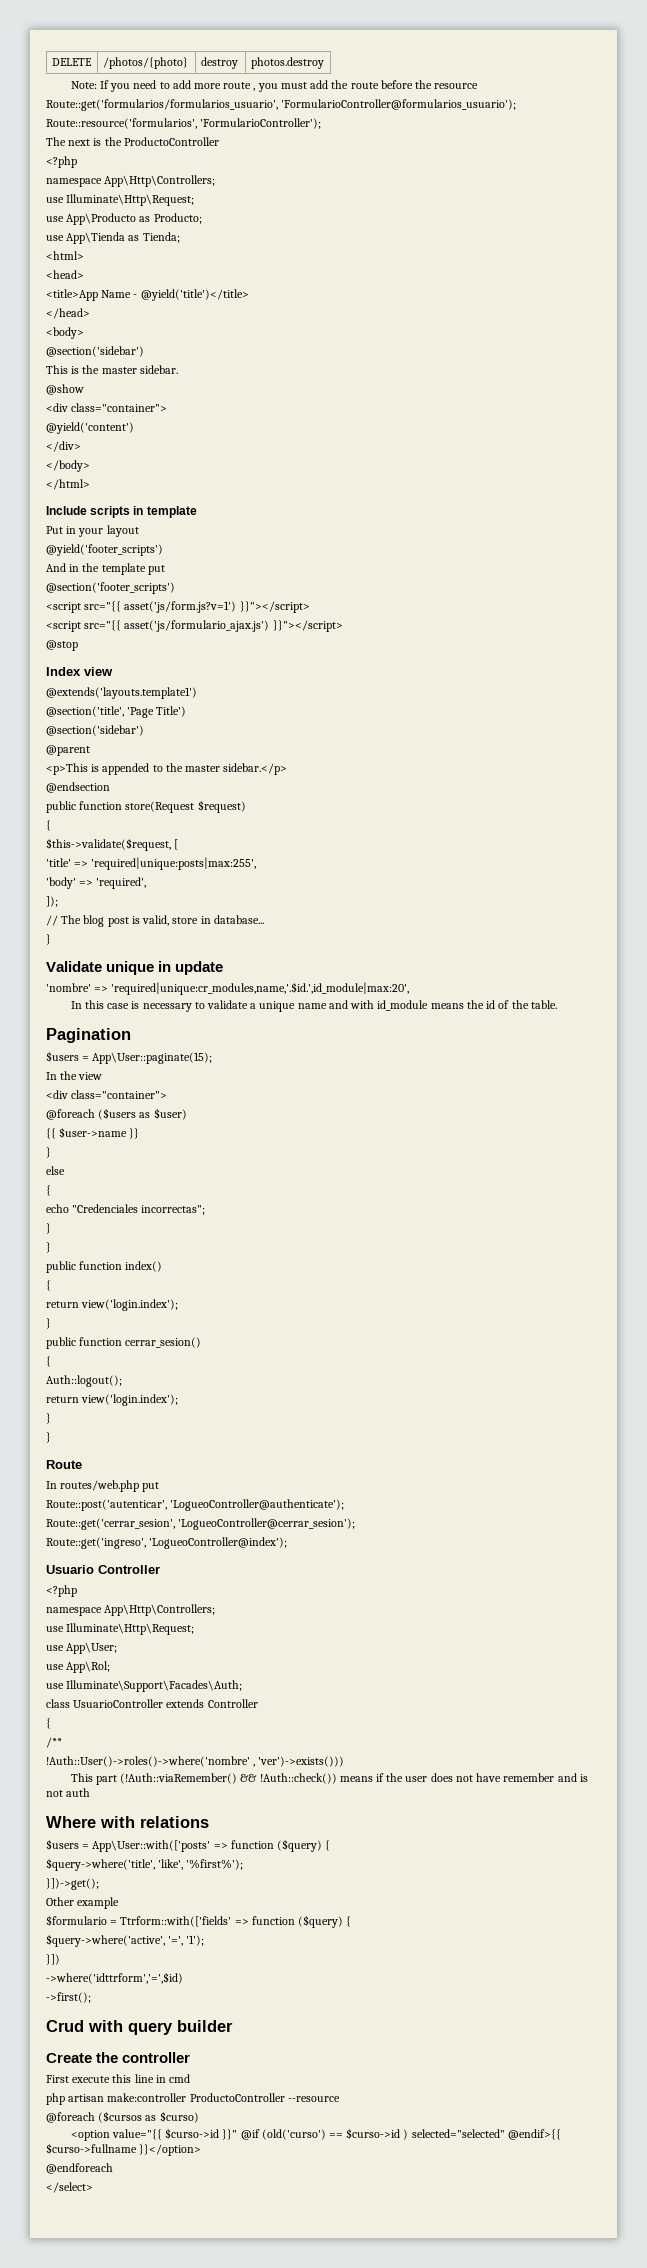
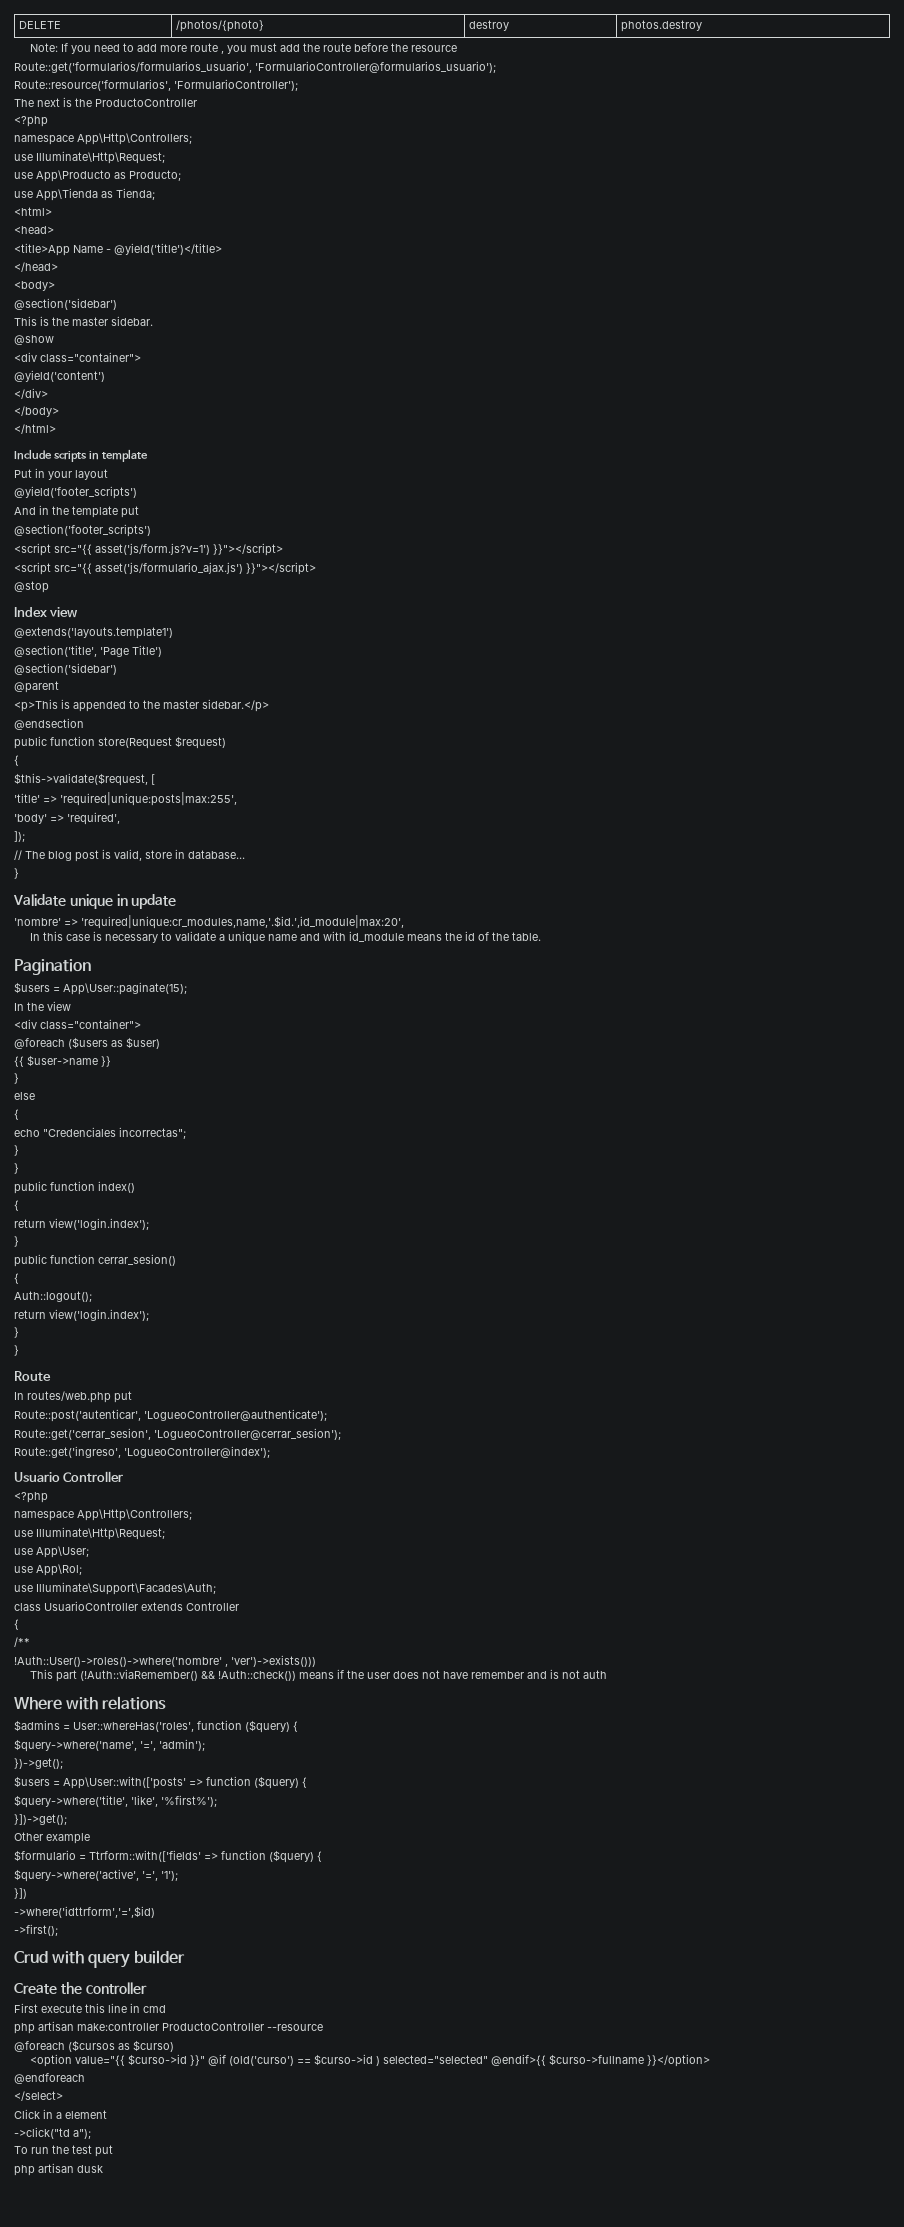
+ $admins = User::whereHas('roles', function ($query) {
+ $query->where('name', '=', 'admin');
+ })->get();
+ Click in a element
+ ->click("td a");
+ To run the test put
+ php artisan dusk

